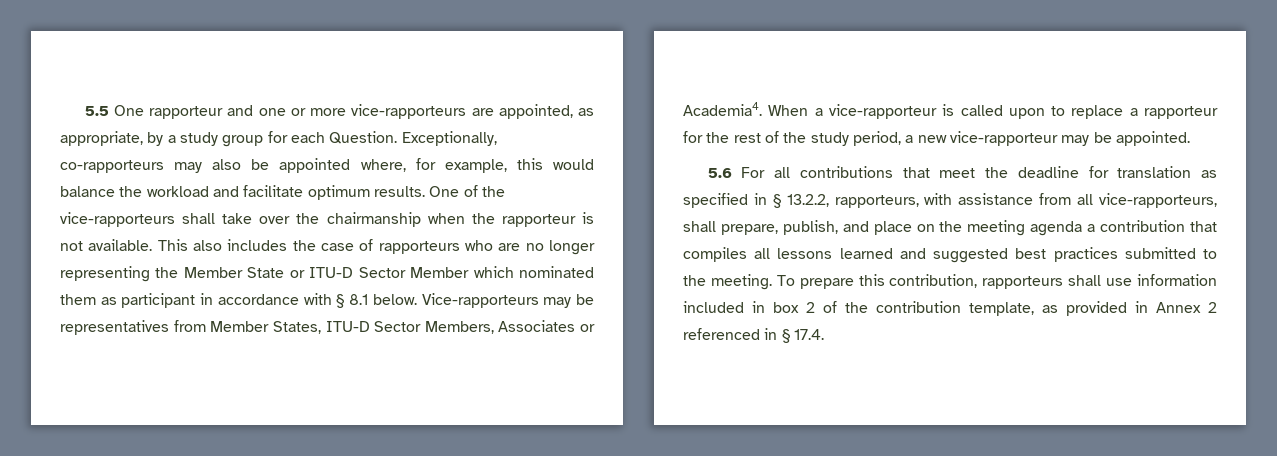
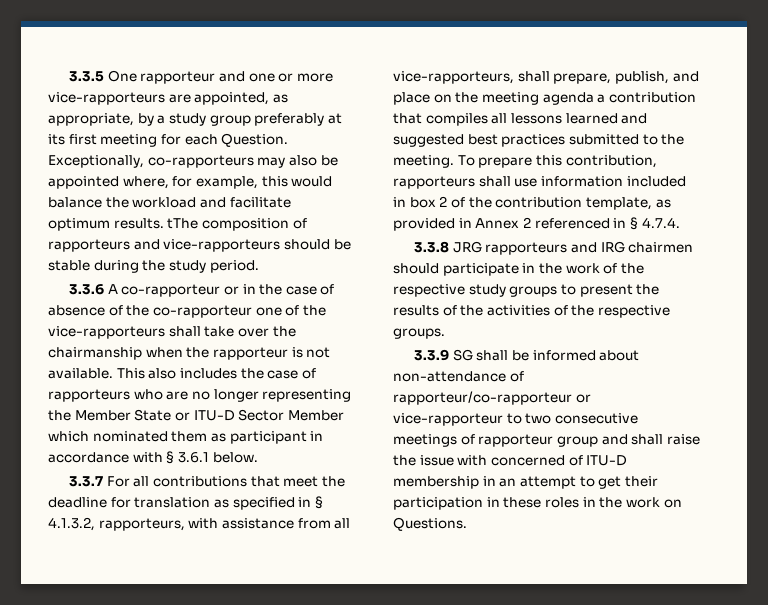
- 5.5 One rapporteur and one or more vice-rapporteurs are appointed, as appropriate, by a study group for each Question.
+ 3.3.5 One rapporteur and one or more vice-rapporteurs are appointed, as appropriate, by a study group preferably at its first meeting for each Question.
- Exceptionally, co-rapporteurs may also be appointed where, for example, this would balance the workload and facilitate optimum results. One of the vice-rapporteurs shall take over the chairmanship when the rapporteur is not available.
+ Exceptionally, co-rapporteurs may also be appointed where, for example, this would balance the workload and facilitate optimum results. tThe composition of rapporteurs and vice-rapporteurs should be stable during the study period.
+ 3.3.6 A co-rapporteur or in the case of absence of the co-rapporteur one of the vice-rapporteurs shall take over the chairmanship when the rapporteur is not available.
- This also includes the case of rapporteurs who are no longer representing the Member State or ITU-D Sector Member which nominated them as participant in accordance with § 8.1 below. Vice-rapporteurs may be representatives from Member States, ITU-D Sector Members, Associates or Academia4. When a vice-rapporteur is called upon to replace a rapporteur for the rest of the study period, a new vice-rapporteur may be appointed.
- 5.6 For all contributions that meet the deadline for translation as specified in § 13.2.2, rapporteurs, with assistance from all vice-rapporteurs, shall prepare, publish, and place on the meeting agenda a contribution that compiles all lessons learned and suggested best practices submitted to the meeting.
+ This also includes the case of rapporteurs who are no longer representing the Member State or ITU-D Sector Member which nominated them as participant in accordance with § 3.6.1 below.
+ 3.3.7 For all contributions that meet the deadline for translation as specified in § 4.1.3.2, rapporteurs, with assistance from all vice-rapporteurs, shall prepare, publish, and place on the meeting agenda a contribution that compiles all lessons learned and suggested best practices submitted to the meeting.
- To prepare this contribution, rapporteurs shall use information included in box 2 of the contribution template, as provided in Annex 2 referenced in § 17.4.
+ To prepare this contribution, rapporteurs shall use information included in box 2 of the contribution template, as provided in Annex 2 referenced in § 4.7.4.
+ 3.3.8 JRG rapporteurs and IRG chairmen should participate in the work of the respective study groups to present the results of the activities of the respective groups.
+ 3.3.9 SG shall be informed about non-attendance of rapporteur/co-rapporteur or vice-rapporteur to two consecutive meetings of rapporteur group and shall raise the issue with concerned of ITU-D membership in an attempt to get their participation in these roles in the work on Questions.

